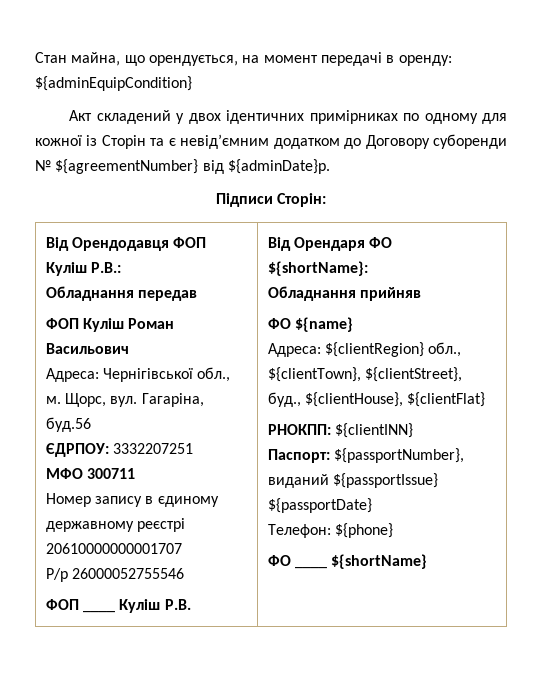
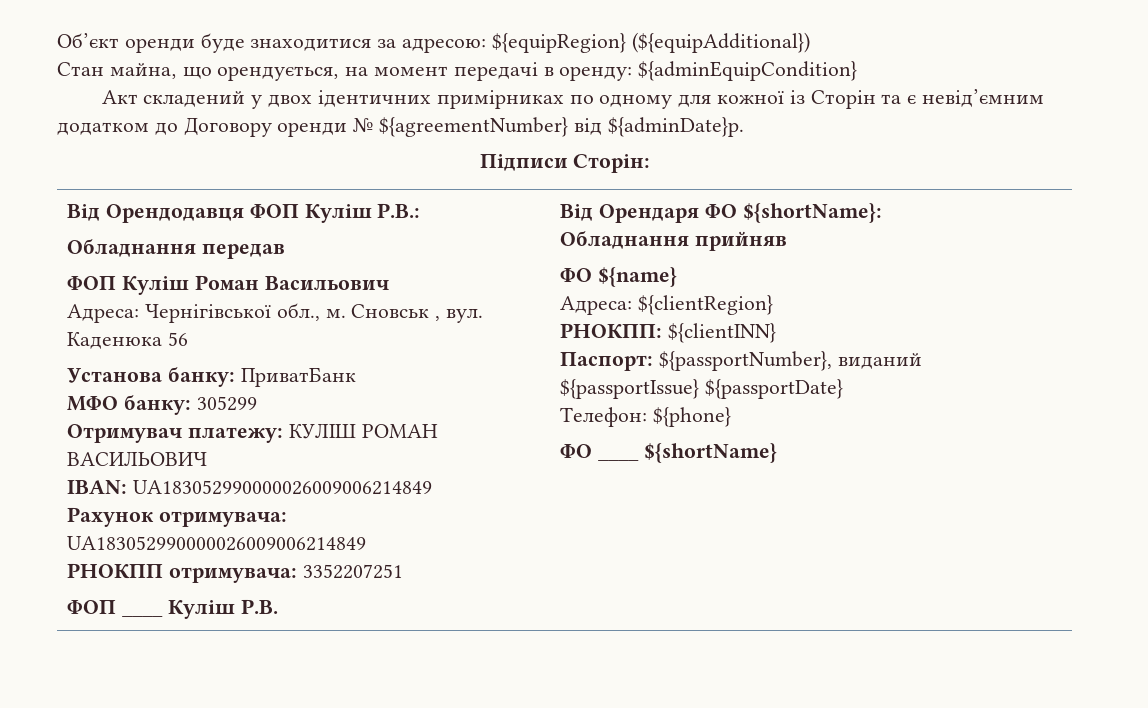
+ Об’єкт оренди буде знаходитися за адресою: ${equipRegion} (${equipAdditional})
- Акт складений у двох ідентичних примірниках по одному для кожної із Сторін та є невід’ємним додатком до Договору суборенди № ${agreementNumber} від ${adminDate}р.
+ Акт складений у двох ідентичних примірниках по одному для кожної із Сторін та є невід’ємним додатком до Договору оренди № ${agreementNumber} від ${adminDate}р.
- Щорс, вул. Гагаріна, буд.56
- ЄДРПОУ: 3332207251
- МФО 300711
- Номер запису в єдиному державному реєстрі 20610000000001707
- Р/р 26000052755546
+ Сновськ , вул. Каденюка 56
+ Установа банку: ПриватБанк
+ МФО банку: 305299
+ Отримувач платежу: КУЛІШ РОМАН ВАСИЛЬОВИЧ
+ IBAN: UA183052990000026009006214849
+ Рахунок отримувача: UA183052990000026009006214849
+ РНОКПП отримувача: 3352207251
- Адреса: ${clientRegion} обл., ${clientTown}, ${clientStreet}, буд., ${clientHouse}, ${clientFlat}
+ Адреса: ${clientRegion}

